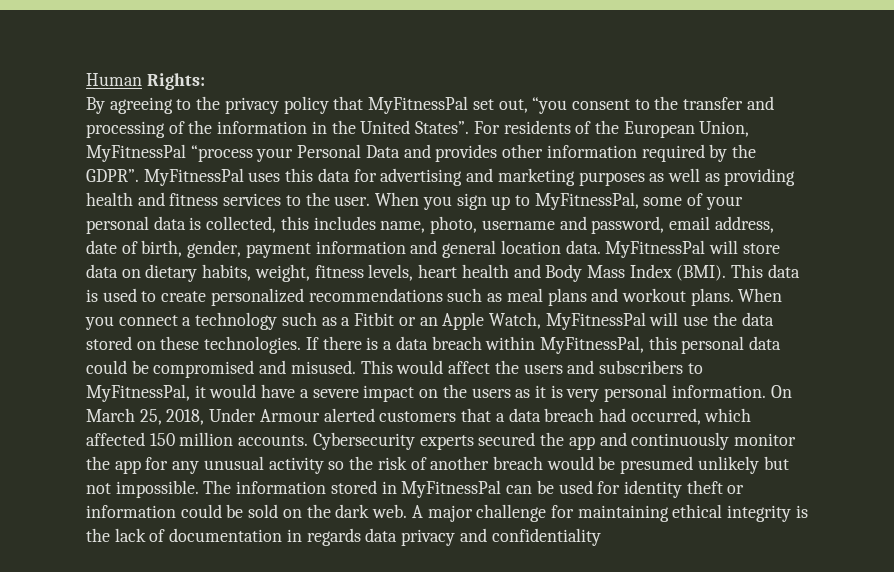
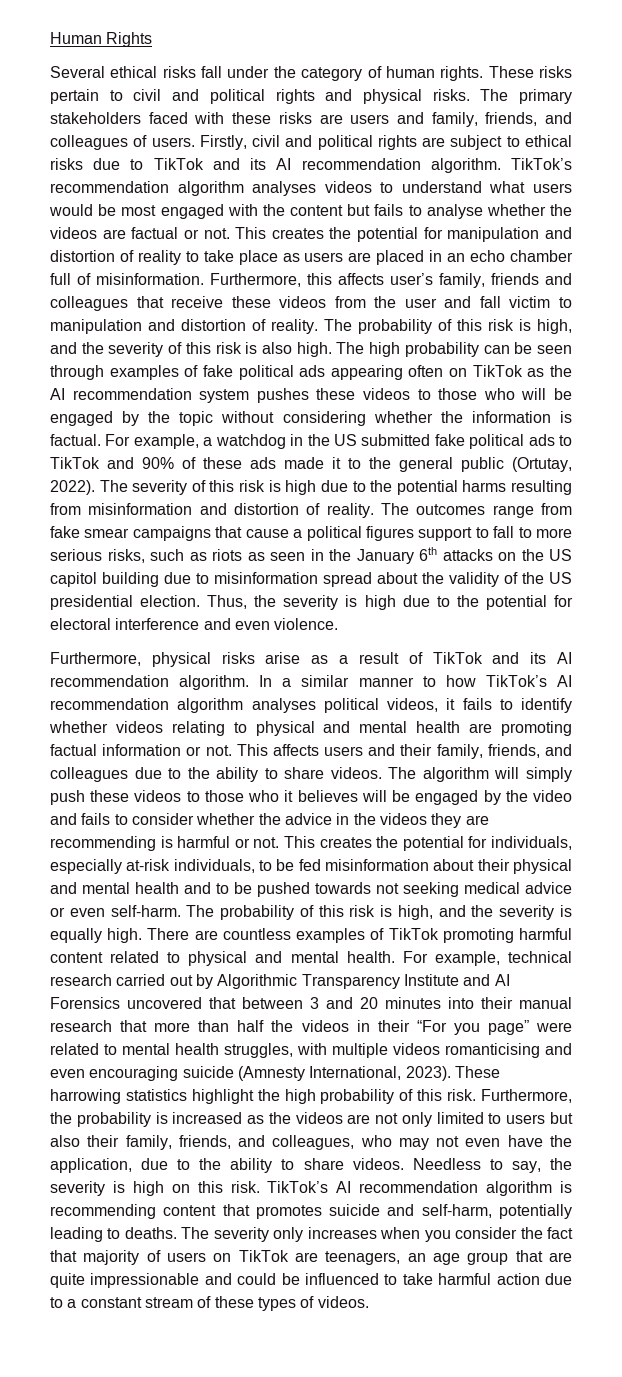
- Human Rights:
- By agreeing to the privacy policy that MyFitnessPal set out, “you consent to the transfer and processing of the information in the United States”. For residents of the European Union, MyFitnessPal “process your Personal Data and provides other information required by the GDPR”. MyFitnessPal uses this data for advertising and marketing purposes as well as providing health and fitness services to the user. When you sign up to MyFitnessPal, some of your personal data is collected, this includes name, photo, username and password, email address, date of birth, gender, payment information and general location data. MyFitnessPal will store data on dietary habits, weight, fitness levels, heart health and Body Mass Index (BMI). This data is used to create personalized recommendations such as meal plans and workout plans. When you connect a technology such as a Fitbit or an Apple Watch, MyFitnessPal will use the data stored on these technologies. If there is a data breach within MyFitnessPal, this personal data could be compromised and misused. This would affect the users and subscribers to MyFitnessPal, it would have a severe impact on the users as it is very personal information. On March 25, 2018, Under Armour alerted customers that a data breach had occurred, which affected 150 million accounts. Cybersecurity experts secured the app and continuously monitor the app for any unusual activity so the risk of another breach would be presumed unlikely but not impossible. The information stored in MyFitnessPal can be used for identity theft or information could be sold on the dark web. A major challenge for maintaining ethical integrity is the lack of documentation in regards data privacy and confidentiality
+ Human Rights
+ Several ethical risks fall under the category of human rights. These risks pertain to civil and political rights and physical risks. The primary stakeholders faced with these risks are users and family, friends, and colleagues of users. Firstly, civil and political rights are subject to ethical risks due to TikTok and its AI recommendation algorithm. TikTok’s recommendation algorithm analyses videos to understand what users would be most engaged with the content but fails to analyse whether the videos are factual or not. This creates the potential for manipulation and distortion of reality to take place as users are placed in an echo chamber full of misinformation. Furthermore, this affects user’s family, friends and colleagues that receive these videos from the user and fall victim to manipulation and distortion of reality. The probability of this risk is high, and the severity of this risk is also high. The high probability can be seen through examples of fake political ads appearing often on TikTok as the AI recommendation system pushes these videos to those who will be engaged by the topic without considering whether the information is factual. For example, a watchdog in the US submitted fake political ads to TikTok and 90% of these ads made it to the general public (Ortutay, 2022). The severity of this risk is high due to the potential harms resulting from misinformation and distortion of reality. The outcomes range from fake smear campaigns that cause a political figures support to fall to more serious risks, such as riots as seen in the January 6th attacks on the US capitol building due to misinformation spread about the validity of the US presidential election. Thus, the severity is high due to the potential for electoral interference and even violence.
+ Furthermore, physical risks arise as a result of TikTok and its AI recommendation algorithm. In a similar manner to how TikTok’s AI recommendation algorithm analyses political videos, it fails to identify whether videos relating to physical and mental health are promoting factual information or not. This affects users and their family, friends, and colleagues due to the ability to share videos. The algorithm will simply push these videos to those who it believes will be engaged by the video and fails to consider whether the advice in the videos they are recommending is harmful or not. This creates the potential for individuals, especially at-risk individuals, to be fed misinformation about their physical and mental health and to be pushed towards not seeking medical advice or even self-harm. The probability of this risk is high, and the severity is equally high. There are countless examples of TikTok promoting harmful content related to physical and mental health. For example, technical research carried out by Algorithmic Transparency Institute and AI Forensics uncovered that between 3 and 20 minutes into their manual research that more than half the videos in their “For you page” were related to mental health struggles, with multiple videos romanticising and even encouraging suicide (Amnesty International, 2023). These harrowing statistics highlight the high probability of this risk. Furthermore, the probability is increased as the videos are not only limited to users but also their family, friends, and colleagues, who may not even have the application, due to the ability to share videos. Needless to say, the severity is high on this risk. TikTok’s AI recommendation algorithm is recommending content that promotes suicide and self-harm, potentially leading to deaths. The severity only increases when you consider the fact that majority of users on TikTok are teenagers, an age group that are quite impressionable and could be influenced to take harmful action due to a constant stream of these types of videos.

